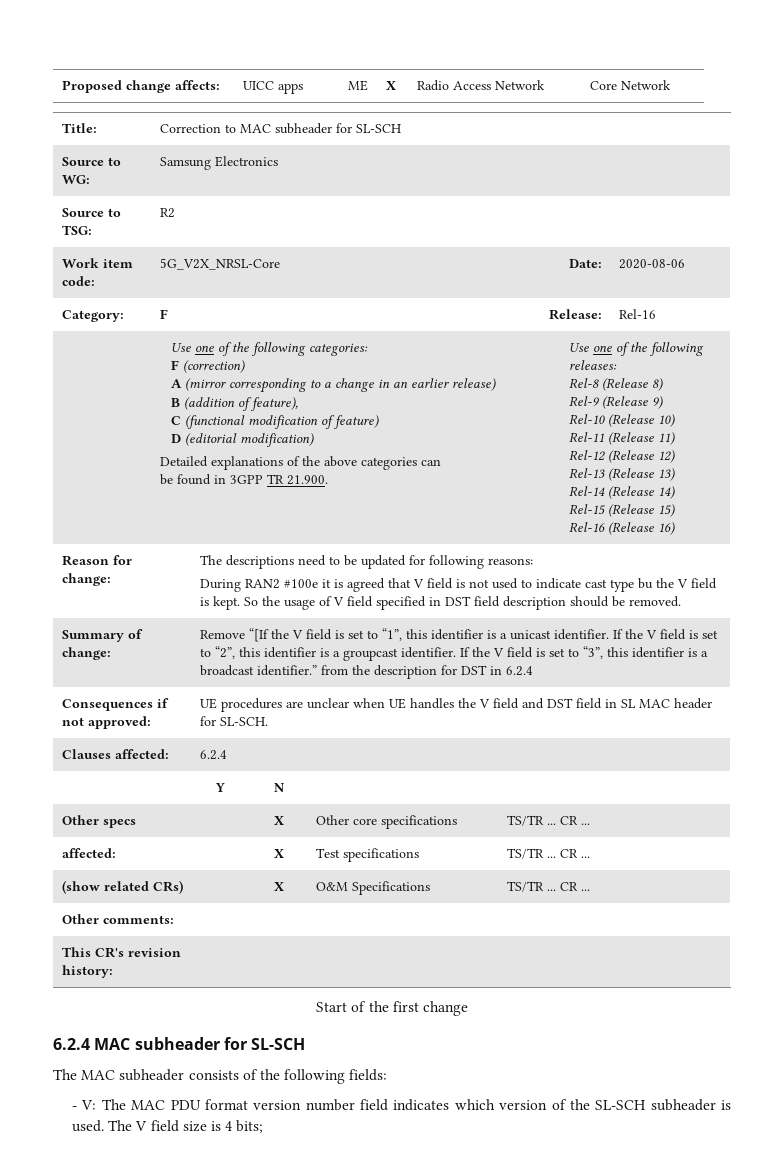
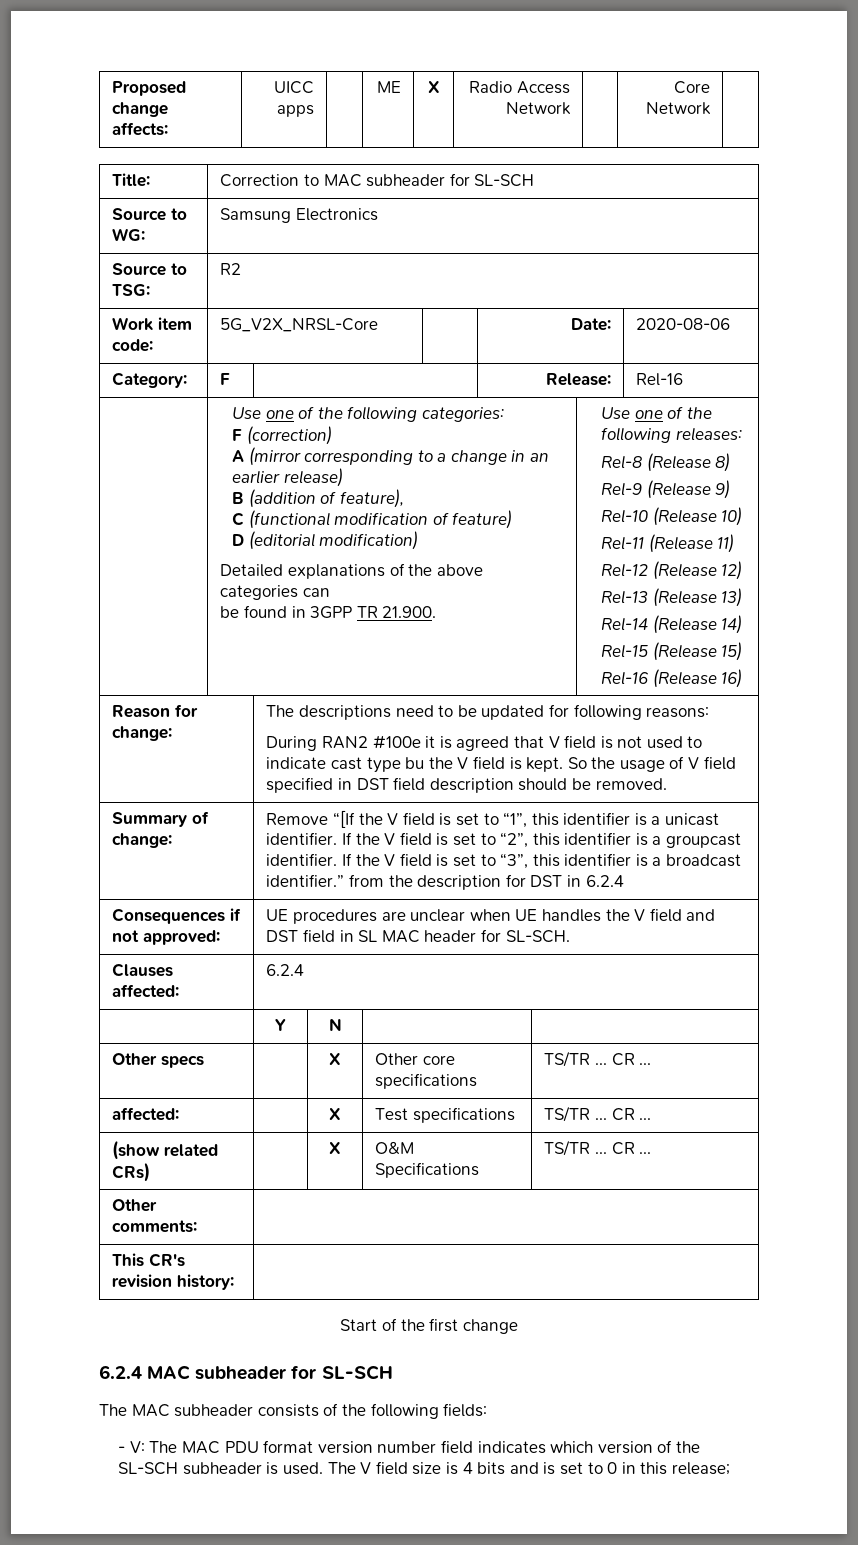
- The V field size is 4 bits;
+ The V field size is 4 bits and is set to 0 in this release;

